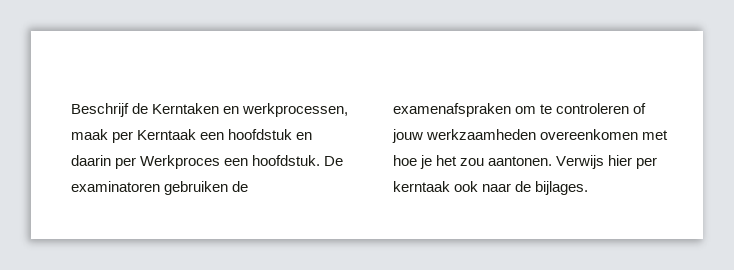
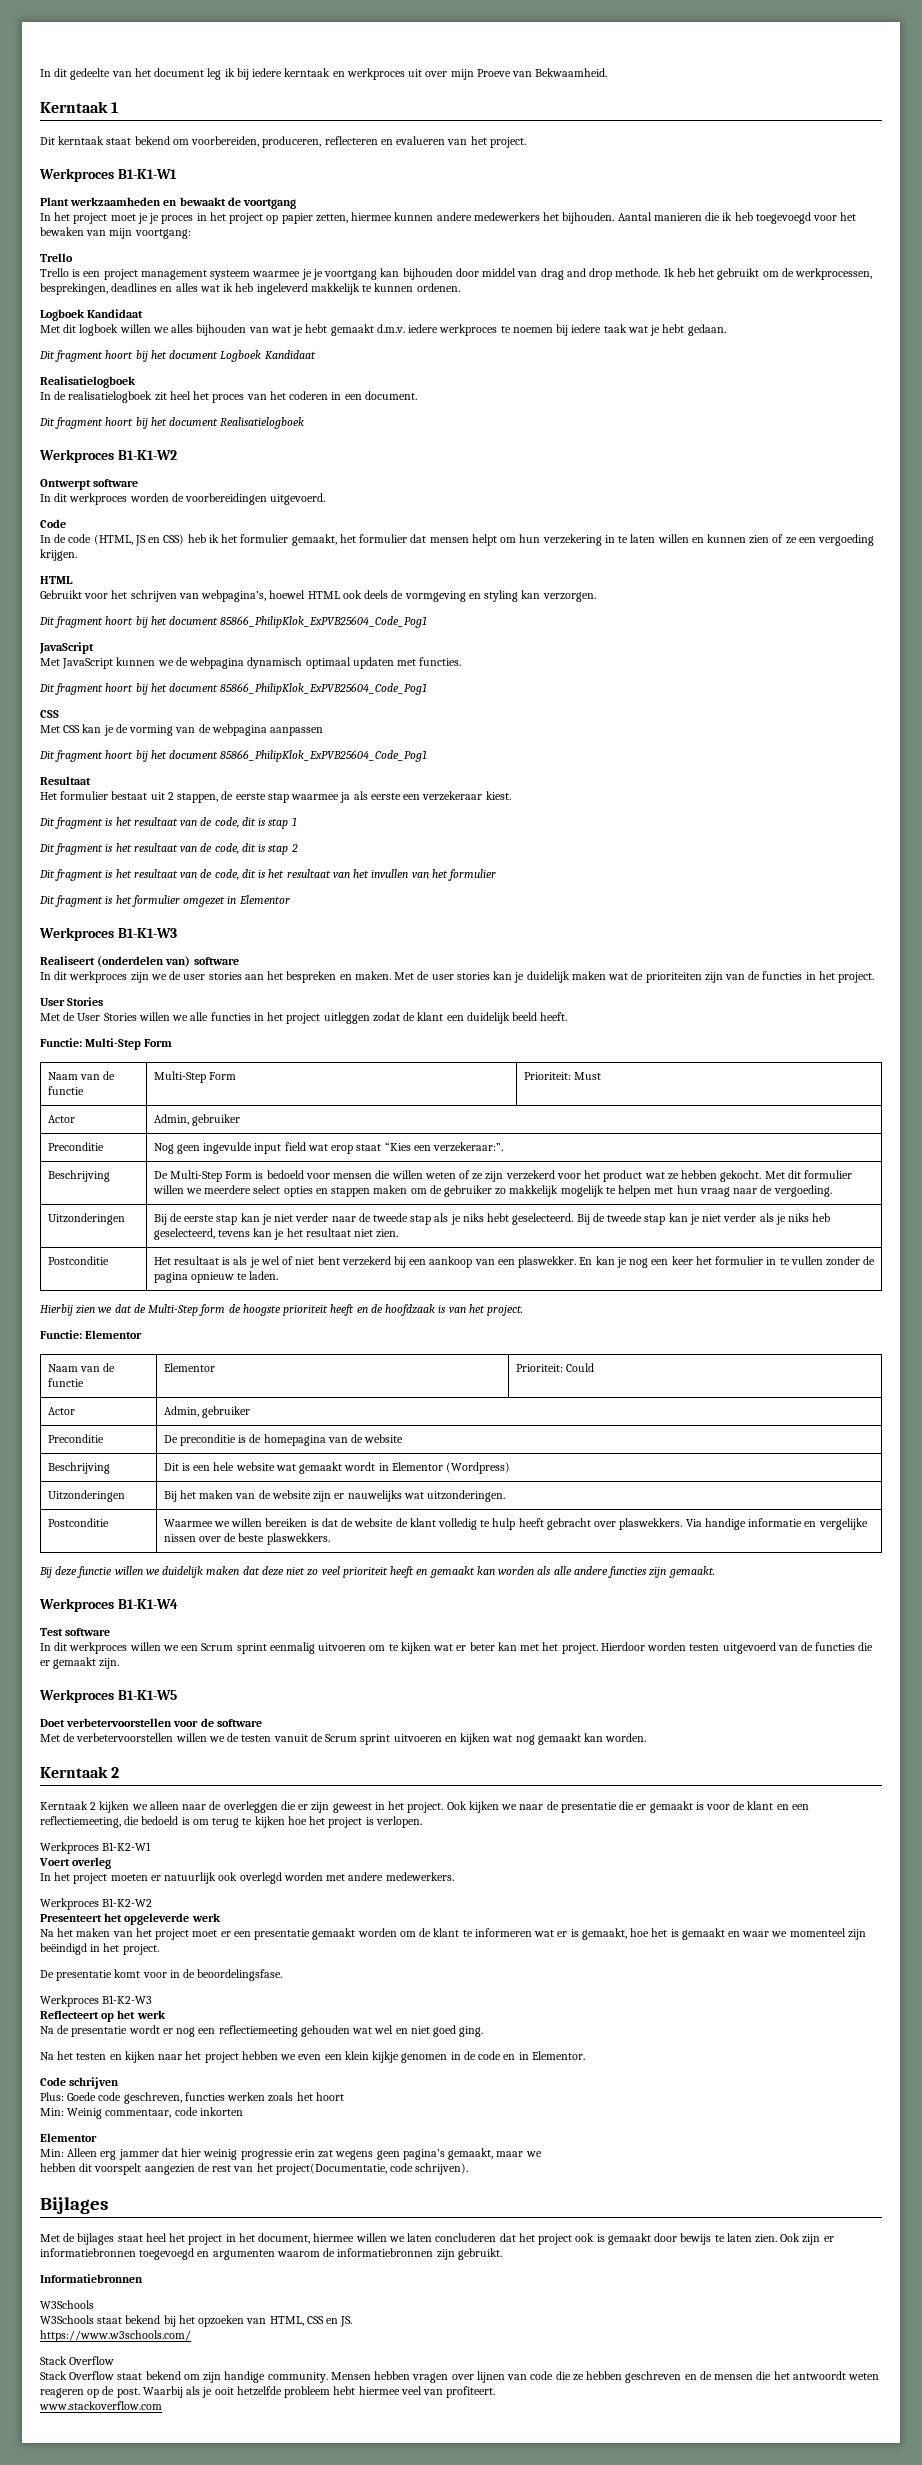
- Beschrijf de Kerntaken en werkprocessen, maak per Kerntaak een hoofdstuk en daarin per Werkproces een hoofdstuk. De examinatoren gebruiken de examenafspraken om te controleren of jouw werkzaamheden overeenkomen met hoe je het zou aantonen. Verwijs hier per kerntaak ook naar de bijlages.
+ In dit gedeelte van het document leg ik bij iedere kerntaak en werkproces uit over mijn Proeve van Bekwaamheid.
+ Kerntaak 1
+ Dit kerntaak staat bekend om voorbereiden, produceren, reflecteren en evalueren van het project.
+ Werkproces B1-K1-W1
+ Plant werkzaamheden en bewaakt de voortgang
+ In het project moet je je proces in het project op papier zetten, hiermee kunnen andere medewerkers het bijhouden. Aantal manieren die ik heb toegevoegd voor het bewaken van mijn voortgang:
+ Trello
+ Trello is een project management systeem waarmee je je voortgang kan bijhouden door middel van drag and drop methode. Ik heb het gebruikt om de werkprocessen, besprekingen, deadlines en alles wat ik heb ingeleverd makkelijk te kunnen ordenen.
+ Logboek Kandidaat
+ Met dit logboek willen we alles bijhouden van wat je hebt gemaakt d.m.v. iedere werkproces te noemen bij iedere taak wat je hebt gedaan.
+ Dit fragment hoort bij het document Logboek Kandidaat
+ Realisatielogboek
+ In de realisatielogboek zit heel het proces van het coderen in een document.
+ Dit fragment hoort bij het document Realisatielogboek
+ Werkproces B1-K1-W2
+ Ontwerpt software
+ In dit werkproces worden de voorbereidingen uitgevoerd.
+ Code
+ In de code (HTML, JS en CSS) heb ik het formulier gemaakt, het formulier dat mensen helpt om hun verzekering in te laten willen en kunnen zien of ze een vergoeding krijgen.
+ HTML
+ Gebruikt voor het schrijven van webpagina’s, hoewel HTML ook deels de vormgeving en styling kan verzorgen.
+ Dit fragment hoort bij het document 85866_PhilipKlok_ExPVB25604_Code_Pog1
+ JavaScript
+ Met JavaScript kunnen we de webpagina dynamisch optimaal updaten met functies.
+ Dit fragment hoort bij het document 85866_PhilipKlok_ExPVB25604_Code_Pog1
+ CSS
+ Met CSS kan je de vorming van de webpagina aanpassen
+ Dit fragment hoort bij het document 85866_PhilipKlok_ExPVB25604_Code_Pog1
+ Resultaat
+ Het formulier bestaat uit 2 stappen, de eerste stap waarmee ja als eerste een verzekeraar kiest.
+ Dit fragment is het resultaat van de code, dit is stap 1
+ Dit fragment is het resultaat van de code, dit is stap 2
+ Dit fragment is het resultaat van de code, dit is het resultaat van het invullen van het formulier
+ Dit fragment is het formulier omgezet in Elementor
+ Werkproces B1-K1-W3
+ Realiseert (onderdelen van) software
+ In dit werkproces zijn we de user stories aan het bespreken en maken. Met de user stories kan je duidelijk maken wat de prioriteiten zijn van de functies in het project.
+ User Stories
+ Met de User Stories willen we alle functies in het project uitleggen zodat de klant een duidelijk beeld heeft.
+ Functie: Multi-Step Form
+ Naam van de functie | Multi-Step Form | Prioriteit: Must
+ Actor | Admin, gebruiker
+ Preconditie | Nog geen ingevulde input field wat erop staat “Kies een verzekeraar:”.
+ Beschrijving | De Multi-Step Form is bedoeld voor mensen die willen weten of ze zijn verzekerd voor het product wat ze hebben gekocht. Met dit formulier willen we meerdere select opties en stappen maken om de gebruiker zo makkelijk mogelijk te helpen met hun vraag naar de vergoeding.
+ Uitzonderingen | Bij de eerste stap kan je niet verder naar de tweede stap als je niks hebt geselecteerd. Bij de tweede stap kan je niet verder als je niks heb geselecteerd, tevens kan je het resultaat niet zien.
+ Postconditie | Het resultaat is als je wel of niet bent verzekerd bij een aankoop van een plaswekker. En kan je nog een keer het formulier in te vullen zonder de pagina opnieuw te laden.
+ Hierbij zien we dat de Multi-Step form de hoogste prioriteit heeft en de hoofdzaak is van het project.
+ Functie: Elementor
+ Naam van de functie | Elementor | Prioriteit: Could
+ Actor | Admin, gebruiker
+ Preconditie | De preconditie is de homepagina van de website
+ Beschrijving | Dit is een hele website wat gemaakt wordt in Elementor (Wordpress)
+ Uitzonderingen | Bij het maken van de website zijn er nauwelijks wat uitzonderingen.
+ Postconditie | Waarmee we willen bereiken is dat de website de klant volledig te hulp heeft gebracht over plaswekkers. Via handige informatie en vergelijke nissen over de beste plaswekkers.
+ Bij deze functie willen we duidelijk maken dat deze niet zo veel prioriteit heeft en gemaakt kan worden als alle andere functies zijn gemaakt.
+ Werkproces B1-K1-W4
+ Test software
+ In dit werkproces willen we een Scrum sprint eenmalig uitvoeren om te kijken wat er beter kan met het project. Hierdoor worden testen uitgevoerd van de functies die er gemaakt zijn.
+ Werkproces B1-K1-W5
+ Doet verbetervoorstellen voor de software
+ Met de verbetervoorstellen willen we de testen vanuit de Scrum sprint uitvoeren en kijken wat nog gemaakt kan worden.
+ Kerntaak 2
+ Kerntaak 2 kijken we alleen naar de overleggen die er zijn geweest in het project. Ook kijken we naar de presentatie die er gemaakt is voor de klant en een reflectiemeeting, die bedoeld is om terug te kijken hoe het project is verlopen.
+ Werkproces B1-K2-W1
+ Voert overleg
+ In het project moeten er natuurlijk ook overlegd worden met andere medewerkers.
+ Werkproces B1-K2-W2
+ Presenteert het opgeleverde werk
+ Na het maken van het project moet er een presentatie gemaakt worden om de klant te informeren wat er is gemaakt, hoe het is gemaakt en waar we momenteel zijn beëindigd in het project.
+ De presentatie komt voor in de beoordelingsfase.
+ Werkproces B1-K2-W3
+ Reflecteert op het werk
+ Na de presentatie wordt er nog een reflectiemeeting gehouden wat wel en niet goed ging.
+ Na het testen en kijken naar het project hebben we even een klein kijkje genomen in de code en in Elementor.
+ Code schrijven
+ Plus: Goede code geschreven, functies werken zoals het hoort
+ Min: Weinig commentaar, code inkorten
+ Elementor
+ Min: Alleen erg jammer dat hier weinig progressie erin zat wegens geen pagina’s gemaakt, maar we
+ hebben dit voorspelt aangezien de rest van het project(Documentatie, code schrijven).
+ Bijlages
+ Met de bijlages staat heel het project in het document, hiermee willen we laten concluderen dat het project ook is gemaakt door bewijs te laten zien. Ook zijn er informatiebronnen toegevoegd en argumenten waarom de informatiebronnen zijn gebruikt.
+ Informatiebronnen
+ W3Schools
+ W3Schools staat bekend bij het opzoeken van HTML, CSS en JS.
+ https://www.w3schools.com/
+ Stack Overflow
+ Stack Overflow staat bekend om zijn handige community. Mensen hebben vragen over lijnen van code die ze hebben geschreven en de mensen die het antwoordt weten reageren op de post. Waarbij als je ooit hetzelfde probleem hebt hiermee veel van profiteert.
+ www.stackoverflow.com

